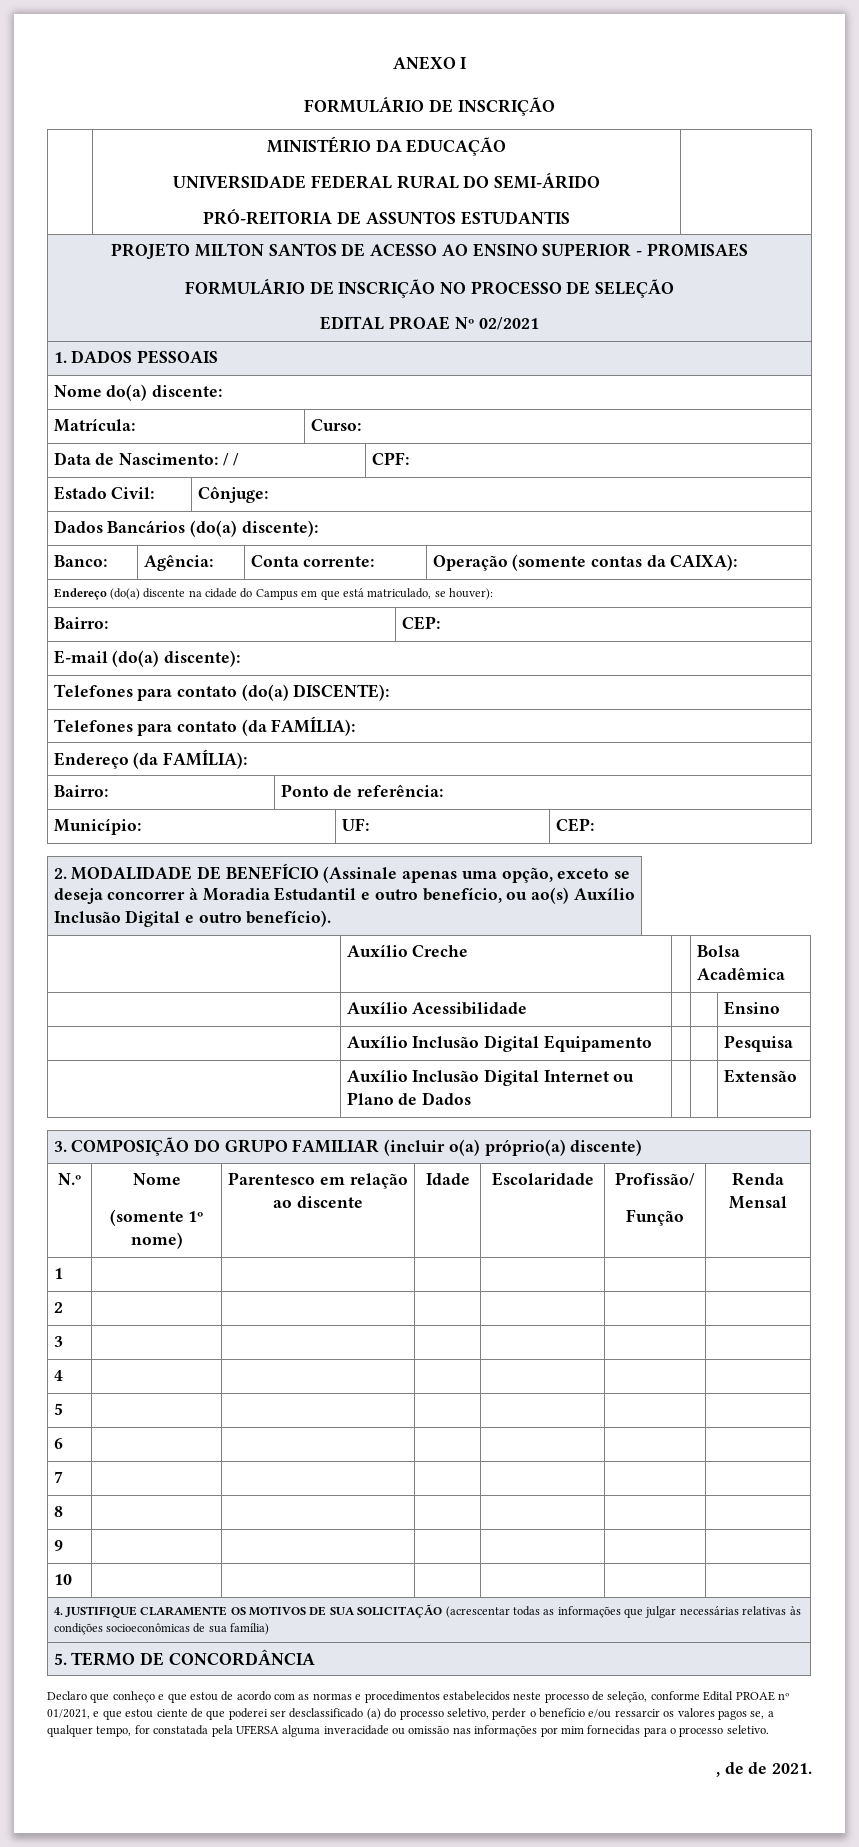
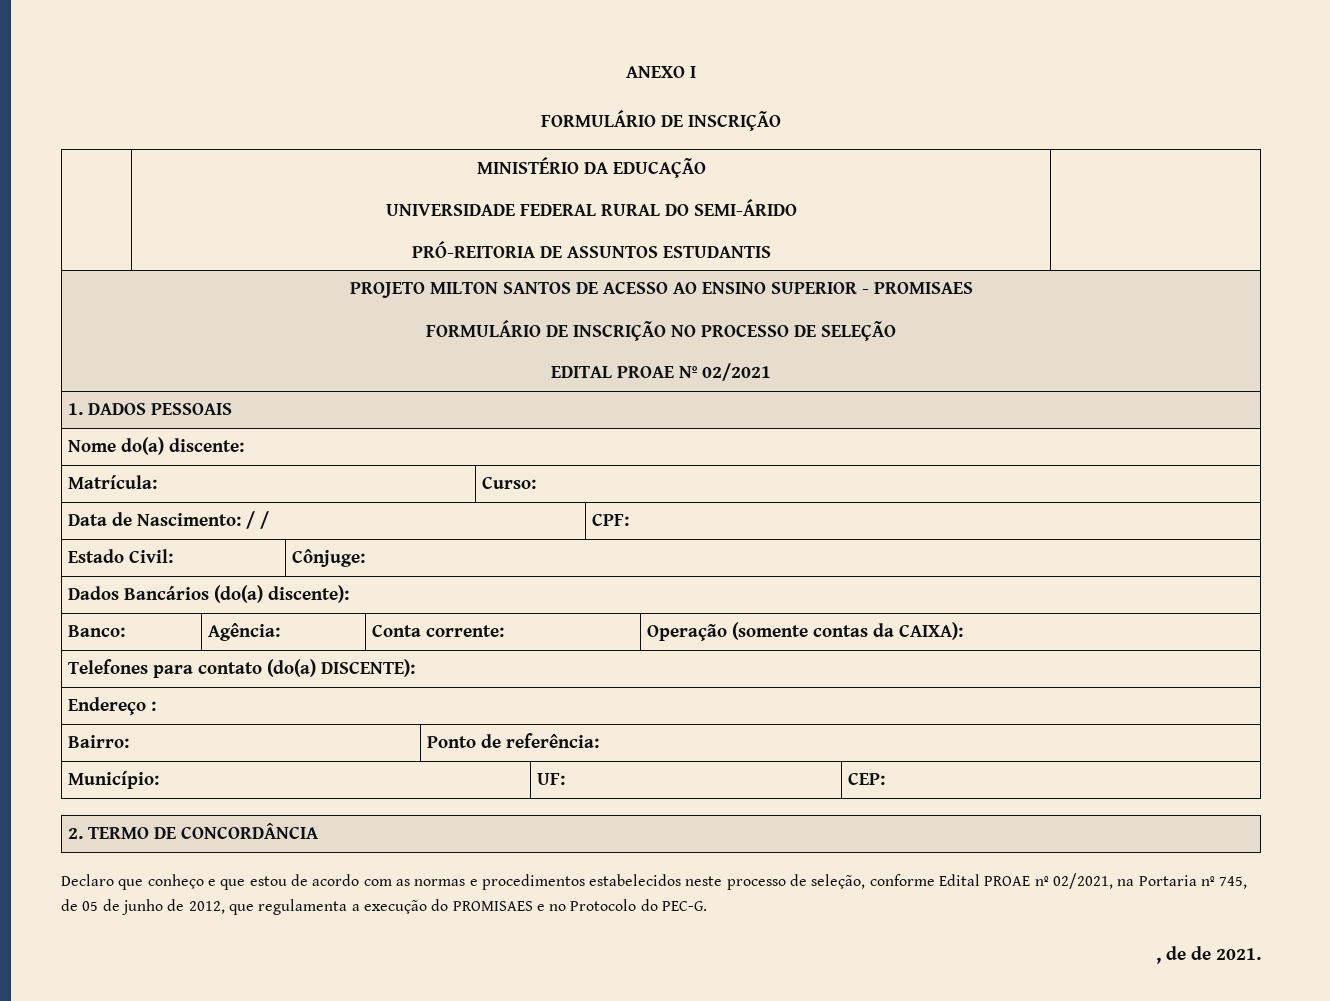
- Endereço (do(a) discente na cidade do Campus em que está matriculado, se houver):
- Bairro: | CEP:
- E-mail (do(a) discente):
- Telefones para contato (da FAMÍLIA):
- Endereço (da FAMÍLIA):
+ Endereço :
- 2. MODALIDADE DE BENEFÍCIO (Assinale apenas uma opção, exceto se deseja concorrer à Moradia Estudantil e outro benefício, ou ao(s) Auxílio Inclusão Digital e outro benefício).
- | Auxílio Creche | | Bolsa Acadêmica
- | Auxílio Acessibilidade | | | Ensino
- | Auxílio Inclusão Digital Equipamento | | | Pesquisa
- | Auxílio Inclusão Digital Internet ou Plano de Dados | | | Extensão
- 3. COMPOSIÇÃO DO GRUPO FAMILIAR (incluir o(a) próprio(a) discente)
- N.º | Nome
- (somente 1º nome) | Parentesco em relação ao discente | Idade | Escolaridade | Profissão/
- Função | Renda Mensal
- 1 | | | | | |
- 2 | | | | | |
- 3 | | | | | |
- 4 | | | | | |
- 5 | | | | | |
- 6 | | | | | |
- 7 | | | | | |
- 8 | | | | | |
- 9 | | | | | |
- 10 | | | | | |
- 4. JUSTIFIQUE CLARAMENTE OS MOTIVOS DE SUA SOLICITAÇÃO (acrescentar todas as informações que julgar necessárias relativas às condições socioeconômicas de sua família)
- 5. TERMO DE CONCORDÂNCIA
+ 2. TERMO DE CONCORDÂNCIA
- Declaro que conheço e que estou de acordo com as normas e procedimentos estabelecidos neste processo de seleção, conforme Edital PROAE nº 01/2021, e que estou ciente de que poderei ser desclassificado (a) do processo seletivo, perder o benefício e/ou ressarcir os valores pagos se, a qualquer tempo, for constatada pela UFERSA alguma inveracidade ou omissão nas informações por mim fornecidas para o processo seletivo.
+ Declaro que conheço e que estou de acordo com as normas e procedimentos estabelecidos neste processo de seleção, conforme Edital PROAE nº 02/2021, na Portaria nº 745, de 05 de junho de 2012, que regulamenta a execução do PROMISAES e no Protocolo do PEC-G.

